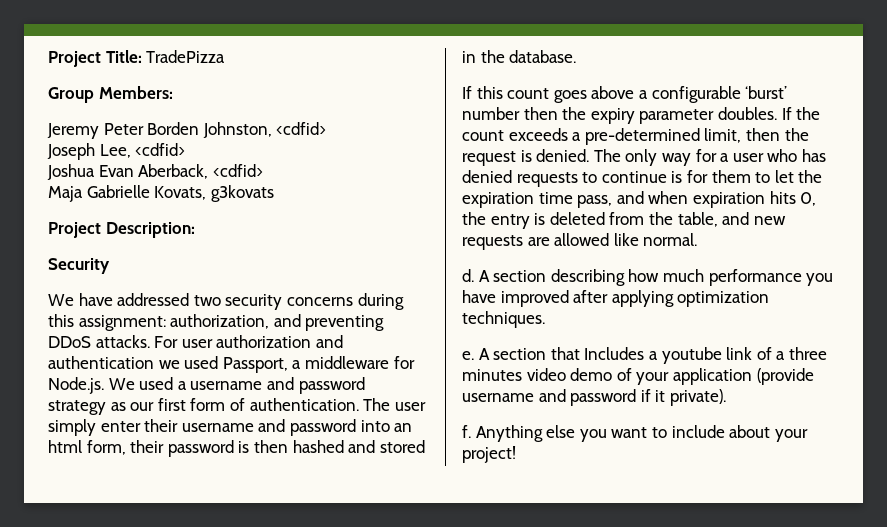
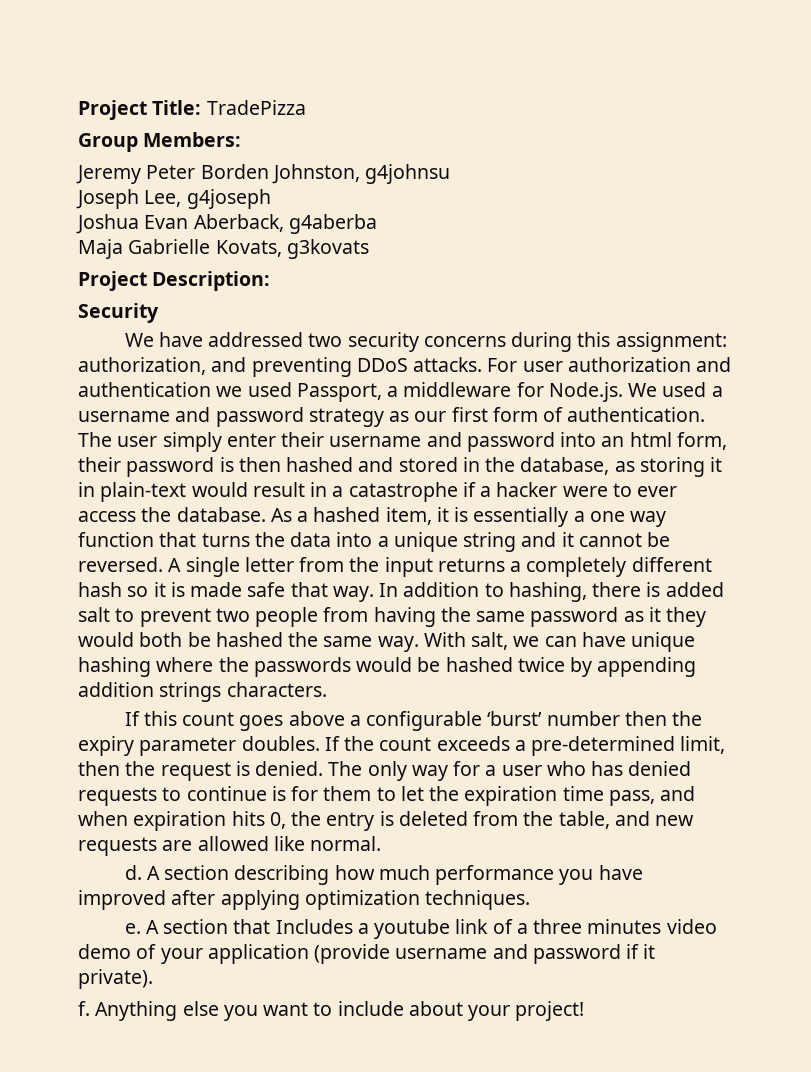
- Jeremy Peter Borden Johnston, <cdfid>
+ Jeremy Peter Borden Johnston, g4johnsu
- Joseph Lee, <cdfid>
+ Joseph Lee, g4joseph
- Joshua Evan Aberback, <cdfid>
+ Joshua Evan Aberback, g4aberba
- The user simply enter their username and password into an html form, their password is then hashed and stored in the database.
+ The user simply enter their username and password into an html form, their password is then hashed and stored in the database, as storing it in plain-text would result in a catastrophe if a hacker were to ever access the database. As a hashed item, it is essentially a one way function that turns the data into a unique string and it cannot be reversed. A single letter from the input returns a completely different hash so it is made safe that way. In addition to hashing, there is added salt to prevent two people from having the same password as it they would both be hashed the same way. With salt, we can have unique hashing where the passwords would be hashed twice by appending addition strings characters.

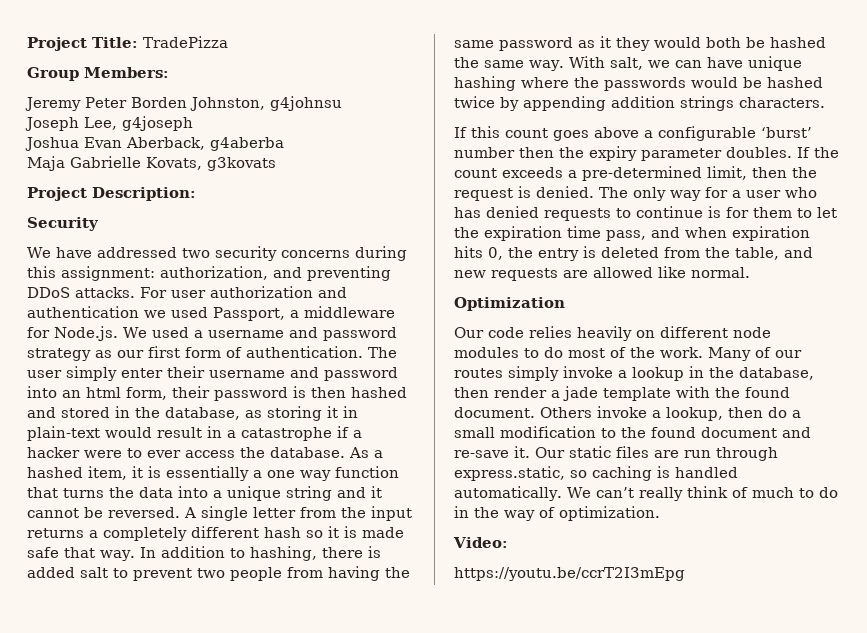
- d. A section describing how much performance you have improved after applying optimization techniques.
- e. A section that Includes a youtube link of a three minutes video demo of your application (provide username and password if it private).
- f. Anything else you want to include about your project!
+ Optimization
+ Our code relies heavily on different node modules to do most of the work. Many of our routes simply invoke a lookup in the database, then render a jade template with the found document. Others invoke a lookup, then do a small modification to the found document and re-save it. Our static files are run through express.static, so caching is handled automatically. We can’t really think of much to do in the way of optimization.
+ Video:
+ https://youtu.be/ccrT2I3mEpg

